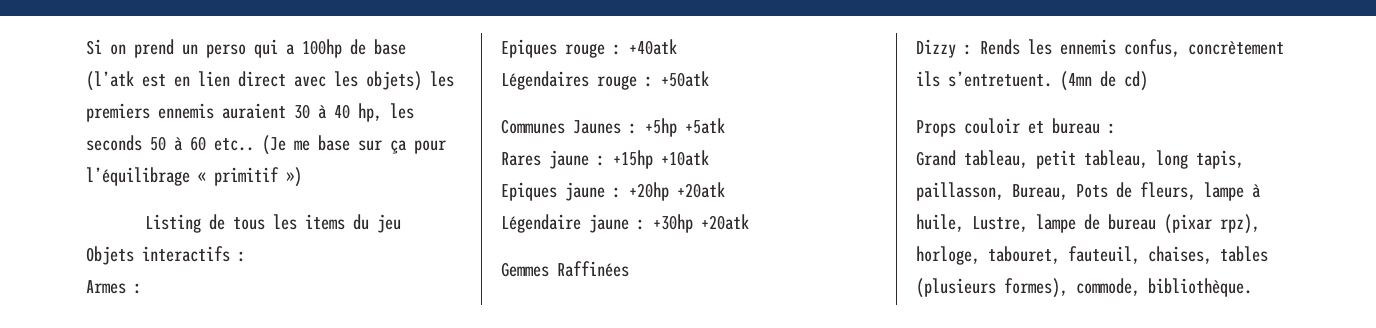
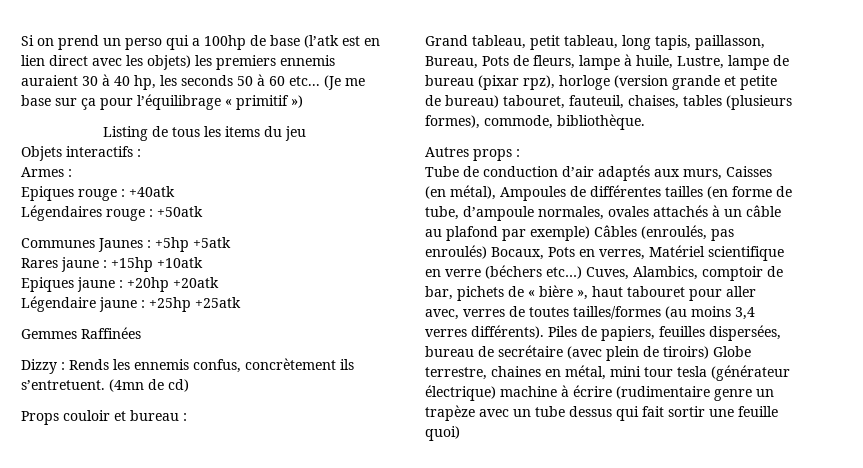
- Si on prend un perso qui a 100hp de base (l’atk est en lien direct avec les objets) les premiers ennemis auraient 30 à 40 hp, les seconds 50 à 60 etc..
+ Si on prend un perso qui a 100hp de base (l’atk est en lien direct avec les objets) les premiers ennemis auraient 30 à 40 hp, les seconds 50 à 60 etc...
- Légendaire jaune : +30hp +20atk
+ Légendaire jaune : +25hp +25atk
- Grand tableau, petit tableau, long tapis, paillasson, Bureau, Pots de fleurs, lampe à huile, Lustre, lampe de bureau (pixar rpz), horloge, tabouret, fauteuil, chaises, tables (plusieurs formes), commode, bibliothèque.
+ Grand tableau, petit tableau, long tapis, paillasson, Bureau, Pots de fleurs, lampe à huile, Lustre, lampe de bureau (pixar rpz), horloge (version grande et petite de bureau) tabouret, fauteuil, chaises, tables (plusieurs formes), commode, bibliothèque.
+ Autres props :
+ Tube de conduction d’air adaptés aux murs, Caisses (en métal), Ampoules de différentes tailles (en forme de tube, d’ampoule normales, ovales attachés à un câble au plafond par exemple) Câbles (enroulés, pas enroulés) Bocaux, Pots en verres, Matériel scientifique en verre (béchers etc…) Cuves, Alambics, comptoir de bar, pichets de « bière », haut tabouret pour aller avec, verres de toutes tailles/formes (au moins 3,4 verres différents). Piles de papiers, feuilles dispersées, bureau de secrétaire (avec plein de tiroirs) Globe terrestre, chaines en métal, mini tour tesla (générateur électrique) machine à écrire (rudimentaire genre un trapèze avec un tube dessus qui fait sortir une feuille quoi)

